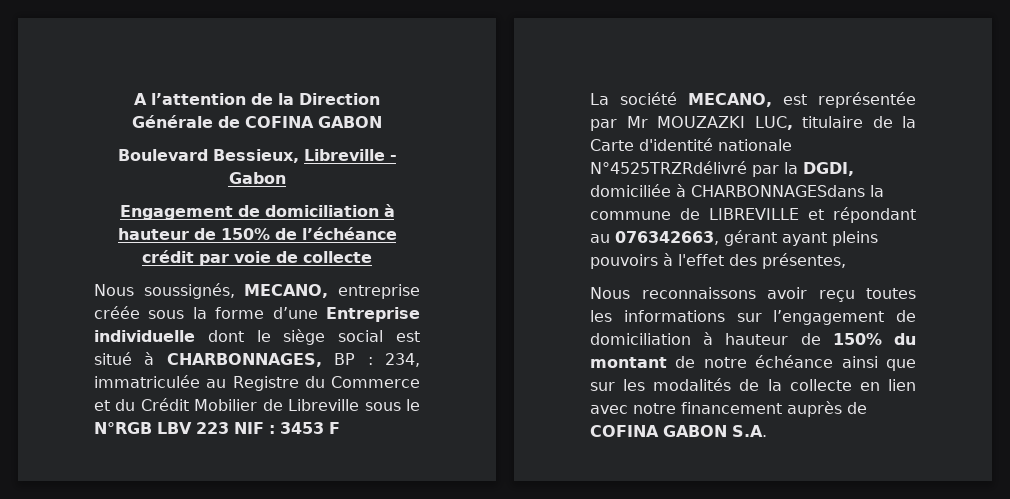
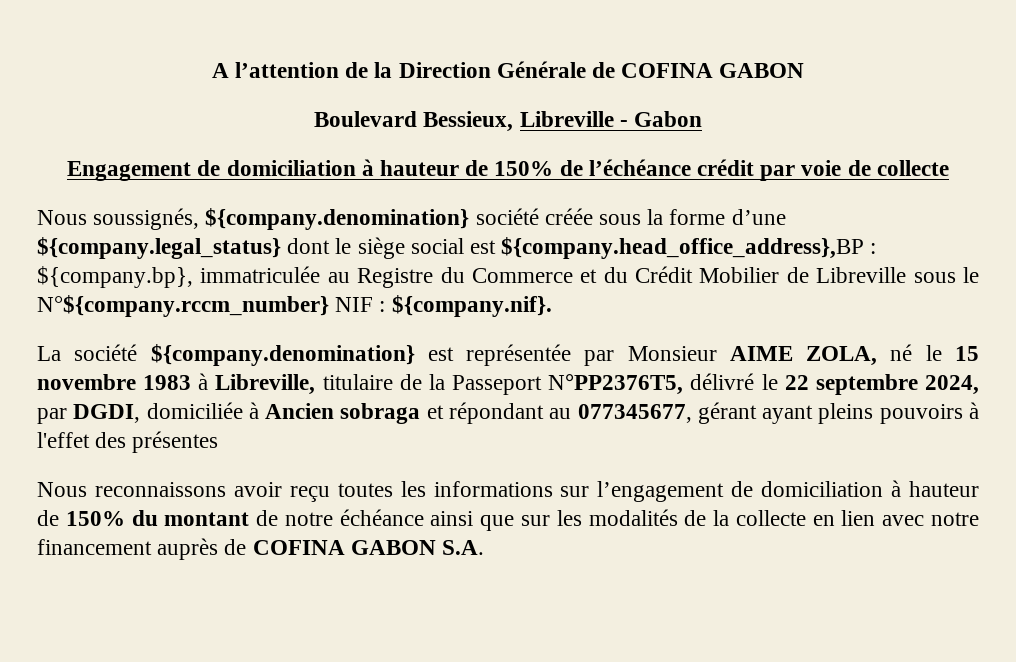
- Nous soussignés, MECANO, entreprise créée sous la forme d’une Entreprise individuelle dont le siège social est situé à CHARBONNAGES, BP : 234, immatriculée au Registre du Commerce et du Crédit Mobilier de Libreville sous le N°RGB LBV 223 NIF : 3453 F
+ Nous soussignés, ${company.denomination} société créée sous la forme d’une ${company.legal_status} dont le siège social est ${company.head_office_address},BP : ${company.bp}, immatriculée au Registre du Commerce et du Crédit Mobilier de Libreville sous le N°${company.rccm_number} NIF : ${company.nif}.
- La société MECANO, est représentée par Mr MOUZAZKI LUC, titulaire de la Carte d'identité nationale N°4525TRZRdélivré par la DGDI, domiciliée à CHARBONNAGESdans la commune de LIBREVILLE et répondant au 076342663, gérant ayant pleins pouvoirs à l'effet des présentes,
+ La société ${company.denomination} est représentée par Monsieur AIME ZOLA, né le 15 novembre 1983 à Libreville, titulaire de la Passeport N°PP2376T5, délivré le 22 septembre 2024, par DGDI, domiciliée à Ancien sobraga et répondant au 077345677, gérant ayant pleins pouvoirs à l'effet des présentes

